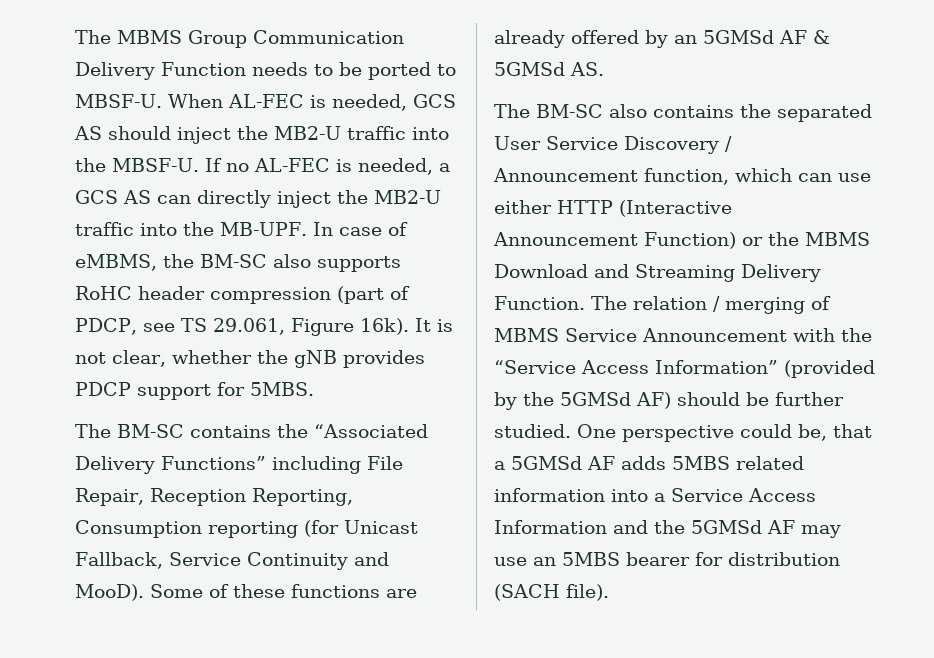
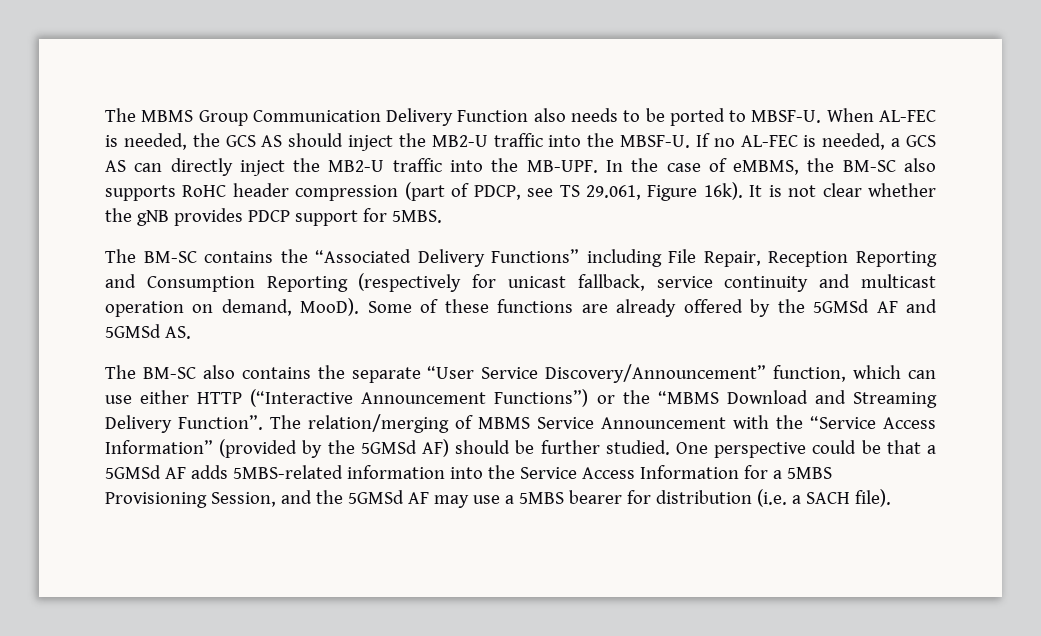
- The MBMS Group Communication Delivery Function needs to be ported to MBSF-U.
+ The MBMS Group Communication Delivery Function also needs to be ported to MBSF-U.
- When AL-FEC is needed, GCS AS should inject the MB2-U traffic into the MBSF-U.
+ When AL-FEC is needed, the GCS AS should inject the MB2-U traffic into the MBSF-U.
- In case of eMBMS, the BM-SC also supports RoHC header compression (part of PDCP, see TS 29.061, Figure 16k).
+ In the case of eMBMS, the BM-SC also supports RoHC header compression (part of PDCP, see TS 29.061, Figure 16k).
- It is not clear, whether the gNB provides PDCP support for 5MBS.
+ It is not clear whether the gNB provides PDCP support for 5MBS.
- The BM-SC contains the “Associated Delivery Functions” including File Repair, Reception Reporting, Consumption reporting (for Unicast Fallback, Service Continuity and MooD).
+ The BM-SC contains the “Associated Delivery Functions” including File Repair, Reception Reporting and Consumption Reporting (respectively for unicast fallback, service continuity and multicast operation on demand, MooD).
- Some of these functions are already offered by an 5GMSd AF & 5GMSd AS.
+ Some of these functions are already offered by the 5GMSd AF and 5GMSd AS.
- The BM-SC also contains the separated User Service Discovery / Announcement function, which can use either HTTP (Interactive Announcement Function) or the MBMS Download and Streaming Delivery Function. The relation / merging of MBMS Service Announcement with the “Service Access Information” (provided by the 5GMSd AF) should be further studied.
+ The BM-SC also contains the separate “User Service Discovery/Announcement” function, which can use either HTTP (“Interactive Announcement Functions”) or the “MBMS Download and Streaming Delivery Function”. The relation/merging of MBMS Service Announcement with the “Service Access Information” (provided by the 5GMSd AF) should be further studied.
- One perspective could be, that a 5GMSd AF adds 5MBS related information into a Service Access Information and the 5GMSd AF may use an 5MBS bearer for distribution (SACH file).
+ One perspective could be that a 5GMSd AF adds 5MBS-related information into the Service Access Information for a 5MBS Provisioning Session, and the 5GMSd AF may use a 5MBS bearer for distribution (i.e. a SACH file).

